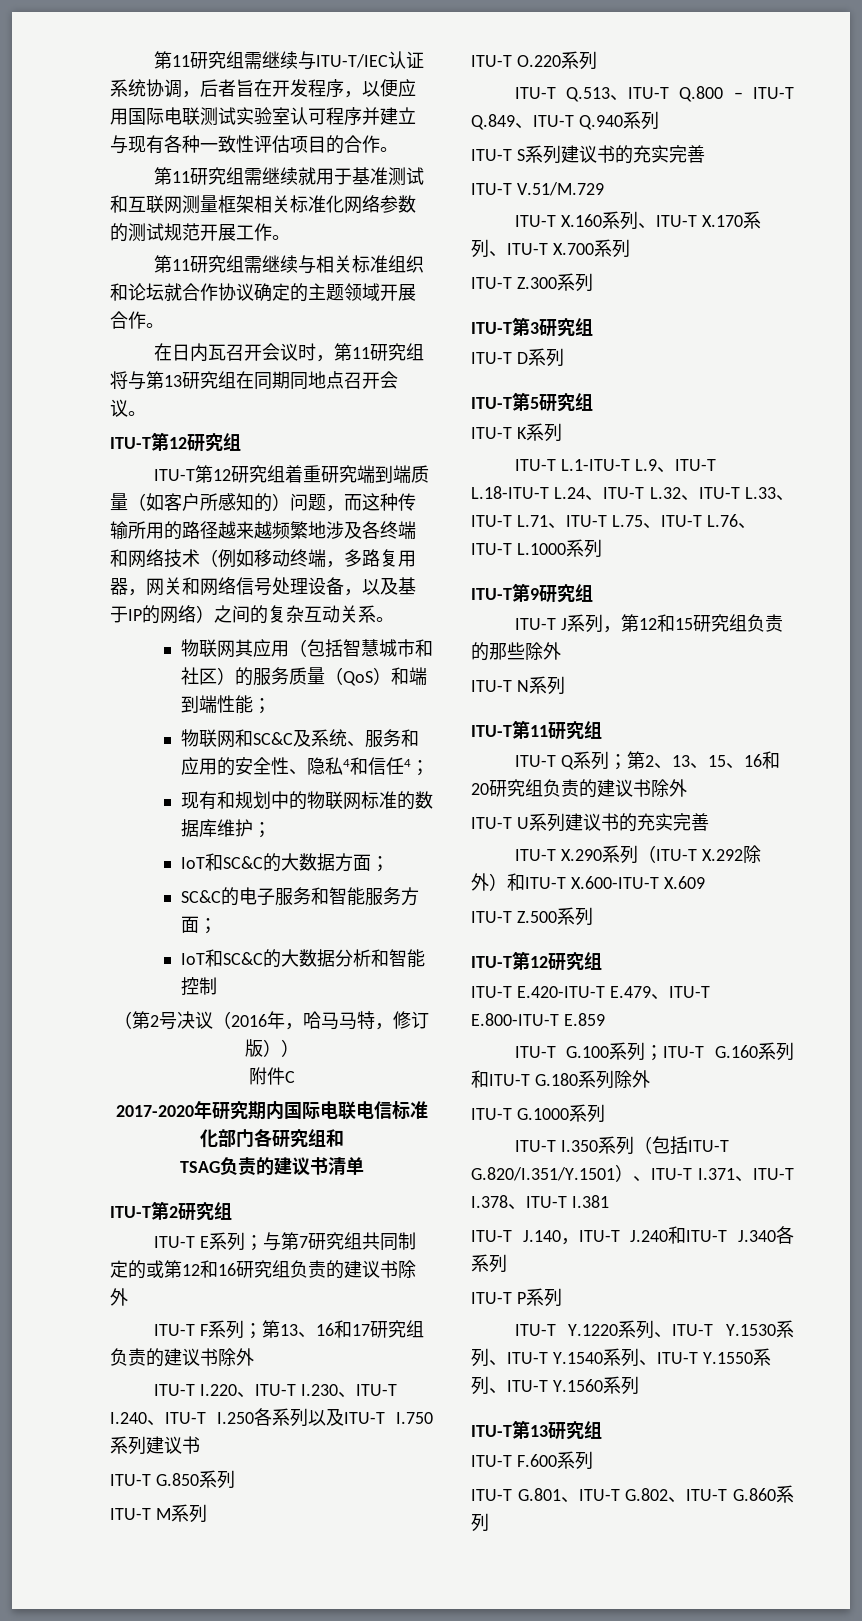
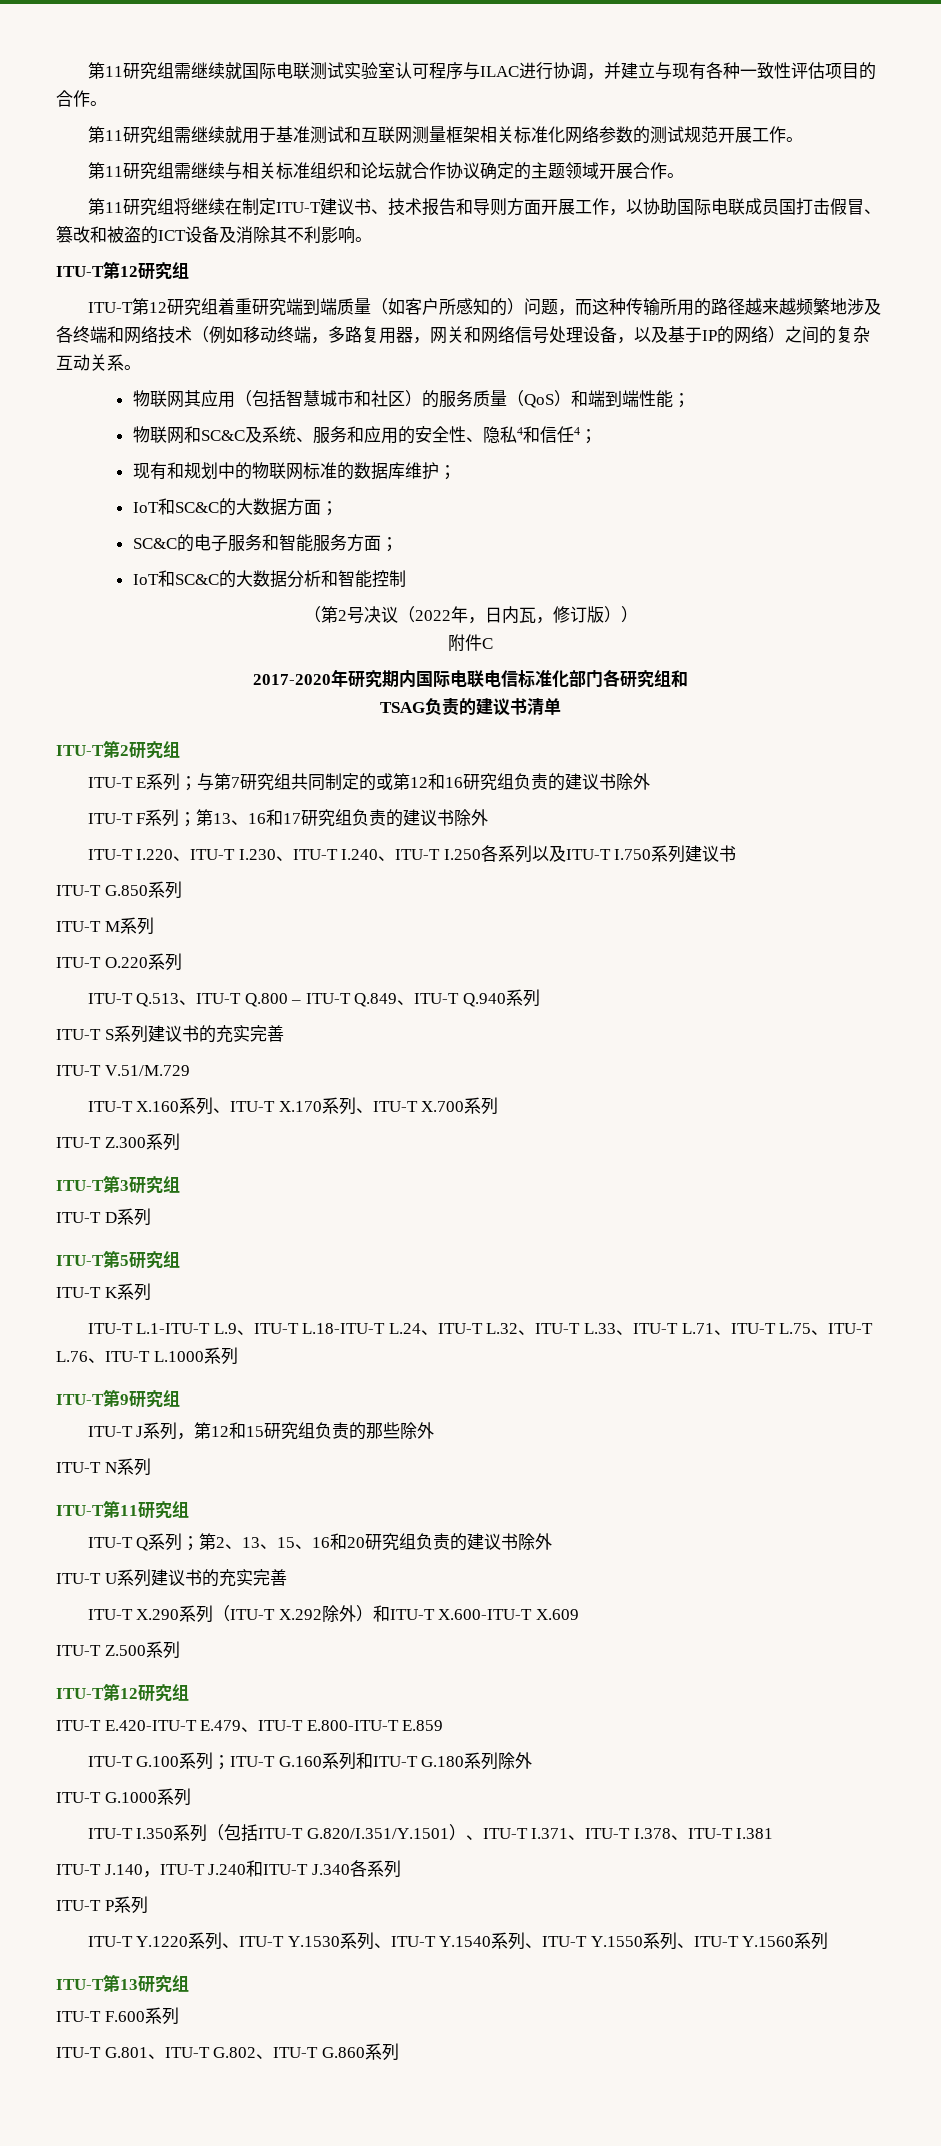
- 第11研究组需继续与ITU-T/IEC认证系统协调，后者旨在开发程序，以便应用国际电联测试实验室认可程序并建立与现有各种一致性评估项目的合作。
+ 第11研究组需继续就国际电联测试实验室认可程序与ILAC进行协调，并建立与现有各种一致性评估项目的合作。
- 在日内瓦召开会议时，第11研究组将与第13研究组在同期同地点召开会议。
+ 第11研究组将继续在制定ITU-T建议书、技术报告和导则方面开展工作，以协助国际电联成员国打击假冒、篡改和被盗的ICT设备及消除其不利影响。
- （第2号决议（2016年，哈马马特，修订版））
+ （第2号决议（2022年，日内瓦，修订版））

